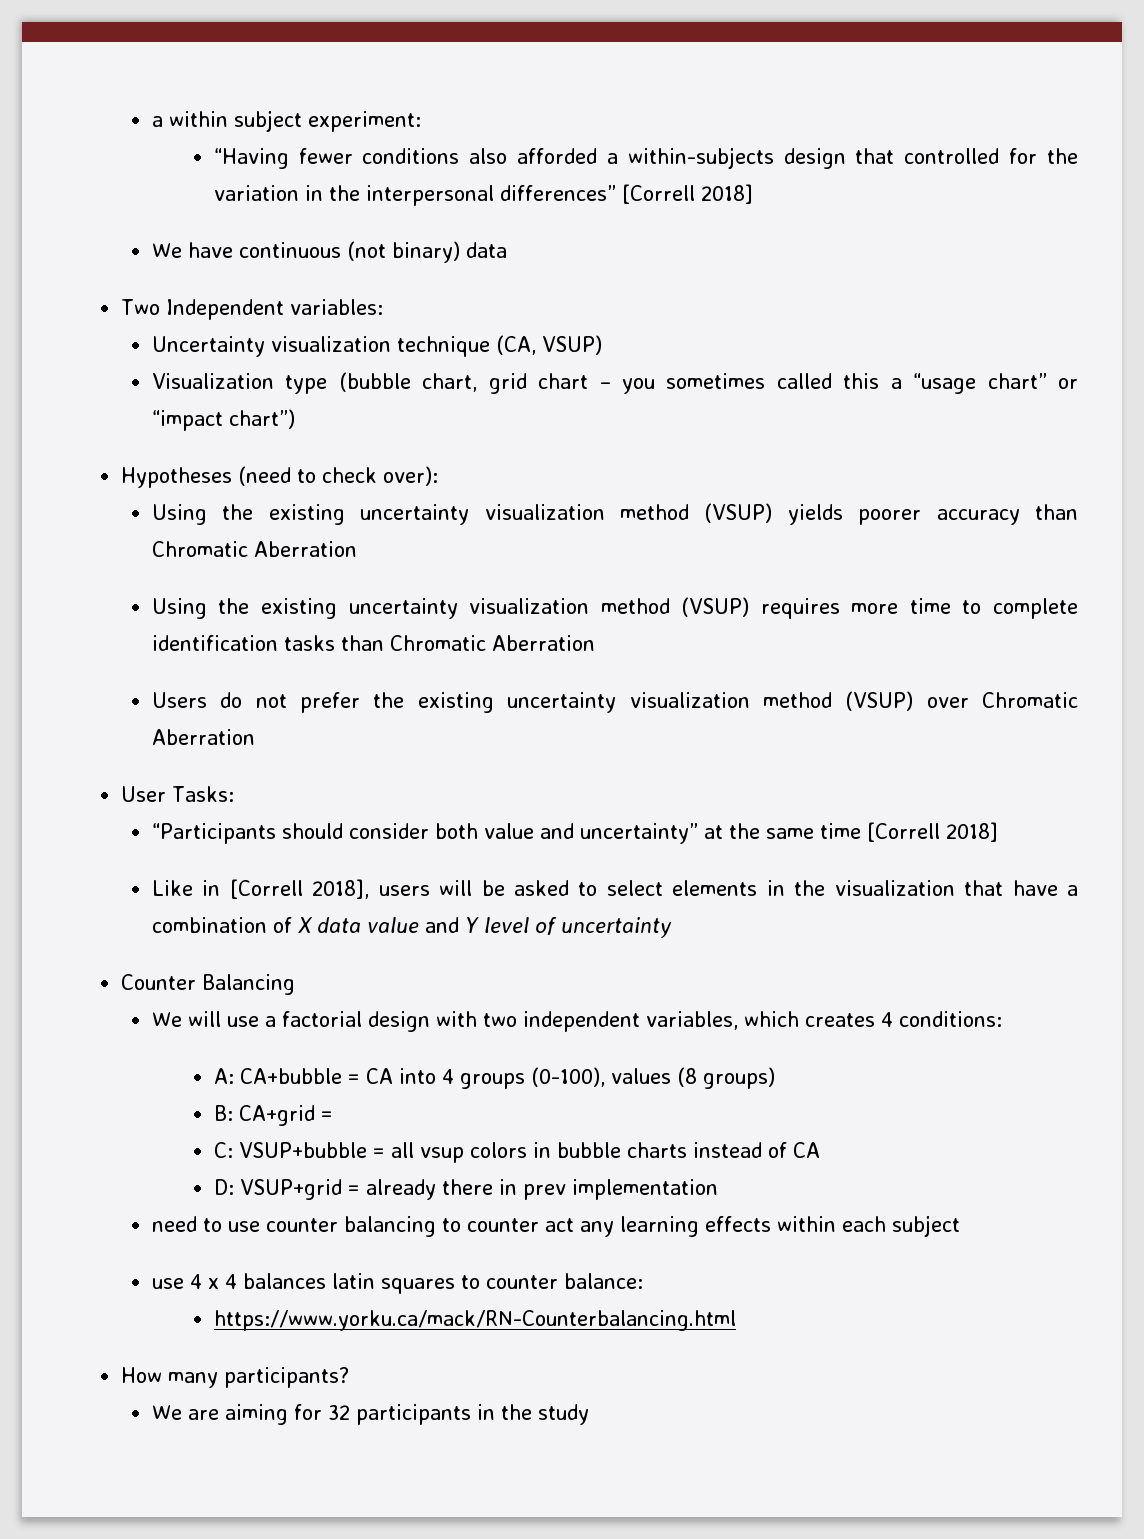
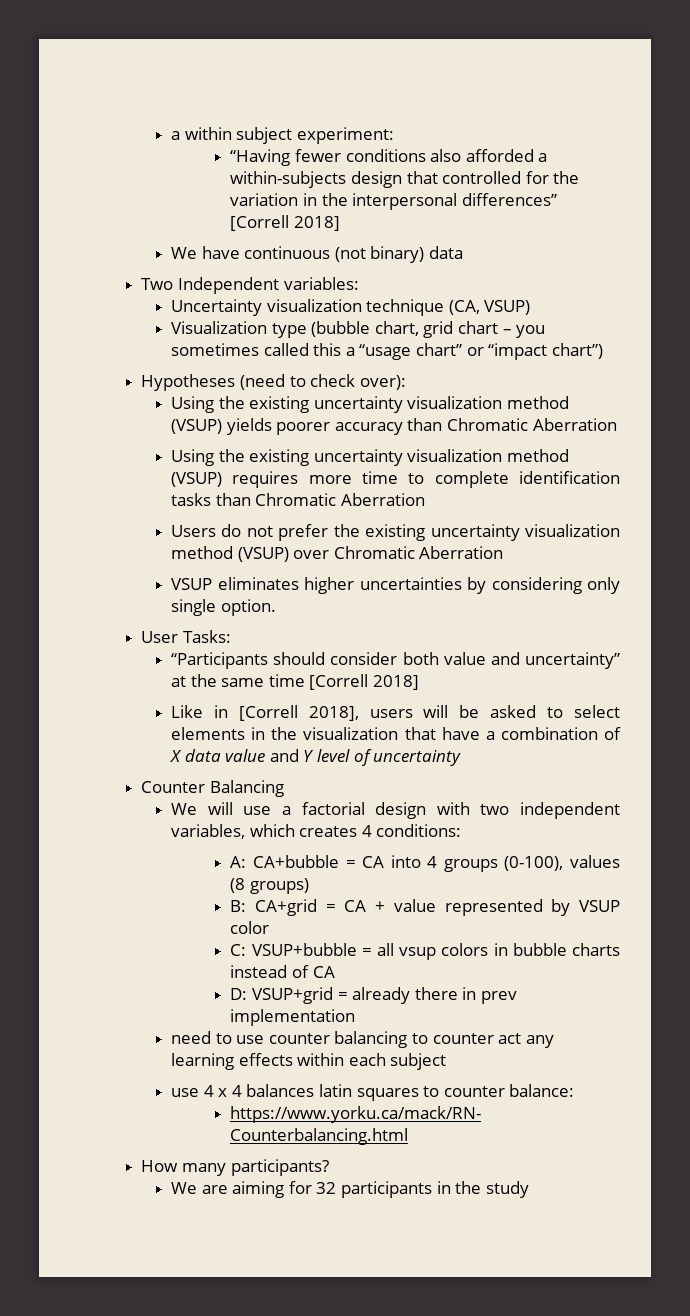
+ VSUP eliminates higher uncertainties by considering only single option.
- B: CA+grid =
+ B: CA+grid = CA + value represented by VSUP color

